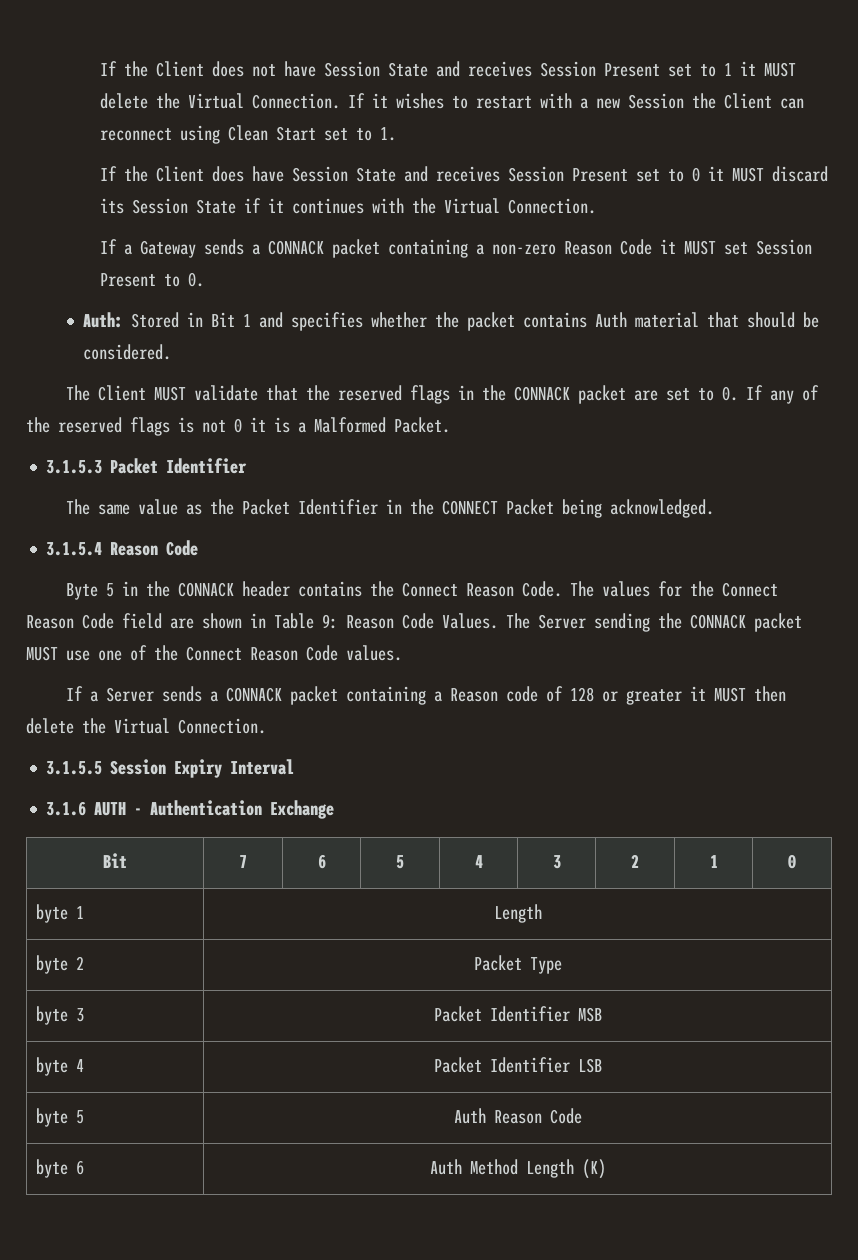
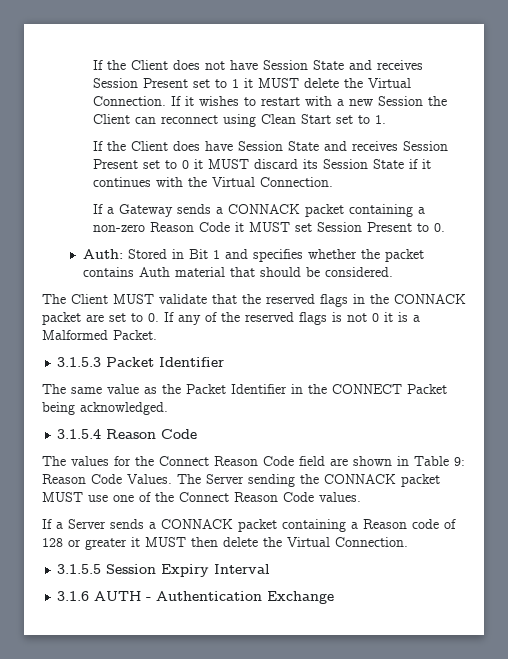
- Byte 5 in the CONNACK header contains the Connect Reason Code.
- Bit | 7 | 6 | 5 | 4 | 3 | 2 | 1 | 0
- byte 1 | Length
- byte 2 | Packet Type
- byte 3 | Packet Identifier MSB
- byte 4 | Packet Identifier LSB
- byte 5 | Auth Reason Code
- byte 6 | Auth Method Length (K)

